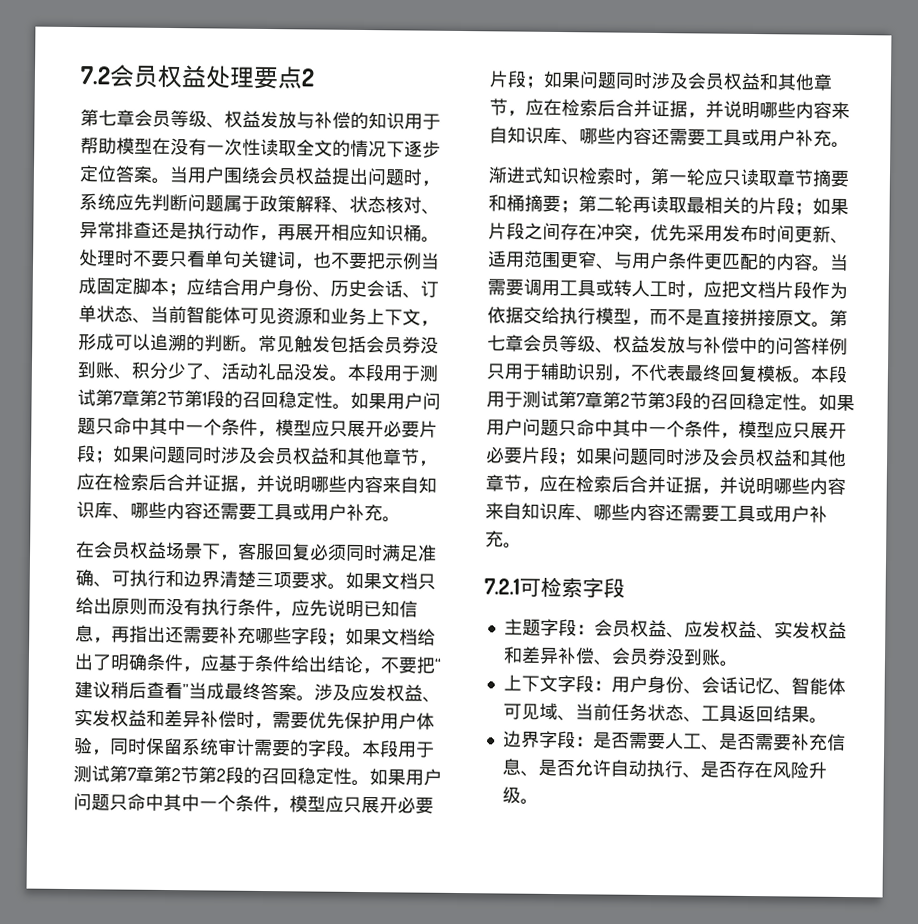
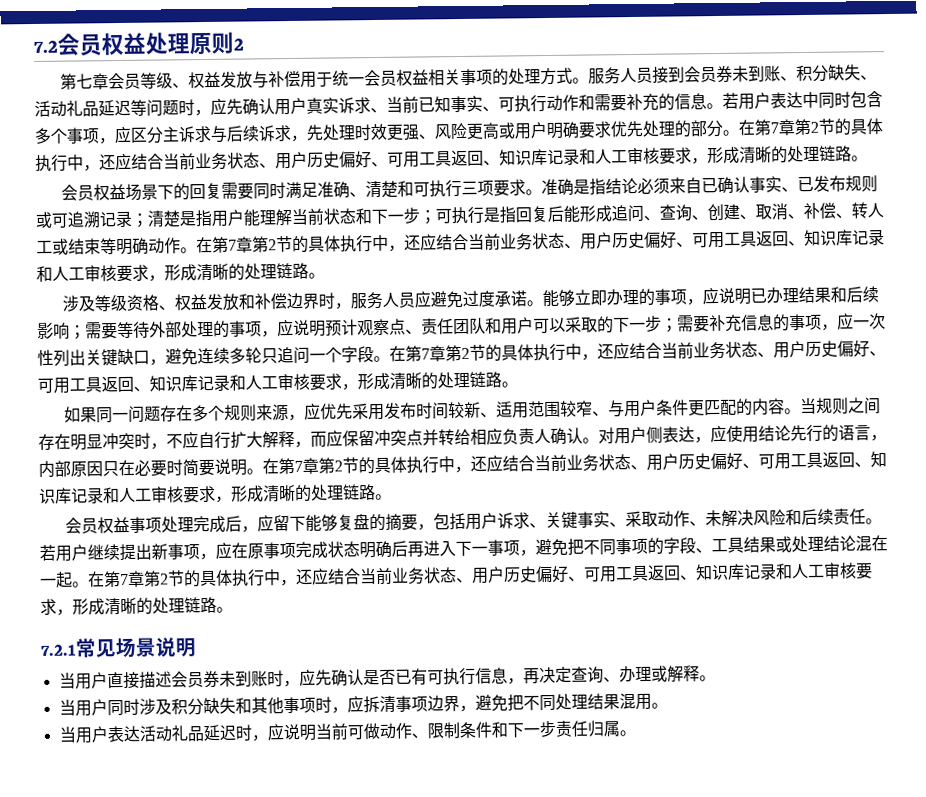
- 7.2会员权益处理要点2
+ 7.2会员权益处理原则2
- 第七章会员等级、权益发放与补偿的知识用于帮助模型在没有一次性读取全文的情况下逐步定位答案。当用户围绕会员权益提出问题时，系统应先判断问题属于政策解释、状态核对、异常排查还是执行动作，再展开相应知识桶。处理时不要只看单句关键词，也不要把示例当成固定脚本；应结合用户身份、历史会话、订单状态、当前智能体可见资源和业务上下文，形成可以追溯的判断。常见触发包括会员券没到账、积分少了、活动礼品没发。本段用于测试第7章第2节第1段的召回稳定性。如果用户问题只命中其中一个条件，模型应只展开必要片段；如果问题同时涉及会员权益和其他章节，应在检索后合并证据，并说明哪些内容来自知识库、哪些内容还需要工具或用户补充。
- 在会员权益场景下，客服回复必须同时满足准确、可执行和边界清楚三项要求。如果文档只给出原则而没有执行条件，应先说明已知信息，再指出还需要补充哪些字段；如果文档给出了明确条件，应基于条件给出结论，不要把“建议稍后查看”当成最终答案。涉及应发权益、实发权益和差异补偿时，需要优先保护用户体验，同时保留系统审计需要的字段。本段用于测试第7章第2节第2段的召回稳定性。如果用户问题只命中其中一个条件，模型应只展开必要片段；如果问题同时涉及会员权益和其他章节，应在检索后合并证据，并说明哪些内容来自知识库、哪些内容还需要工具或用户补充。
- 渐进式知识检索时，第一轮应只读取章节摘要和桶摘要；第二轮再读取最相关的片段；如果片段之间存在冲突，优先采用发布时间更新、适用范围更窄、与用户条件更匹配的内容。
+ 第七章会员等级、权益发放与补偿用于统一会员权益相关事项的处理方式。服务人员接到会员券未到账、积分缺失、活动礼品延迟等问题时，应先确认用户真实诉求、当前已知事实、可执行动作和需要补充的信息。若用户表达中同时包含多个事项，应区分主诉求与后续诉求，先处理时效更强、风险更高或用户明确要求优先处理的部分。在第7章第2节的具体执行中，还应结合当前业务状态、用户历史偏好、可用工具返回、知识库记录和人工审核要求，形成清晰的处理链路。
+ 会员权益场景下的回复需要同时满足准确、清楚和可执行三项要求。准确是指结论必须来自已确认事实、已发布规则或可追溯记录；清楚是指用户能理解当前状态和下一步；可执行是指回复后能形成追问、查询、创建、取消、补偿、转人工或结束等明确动作。在第7章第2节的具体执行中，还应结合当前业务状态、用户历史偏好、可用工具返回、知识库记录和人工审核要求，形成清晰的处理链路。
+ 涉及等级资格、权益发放和补偿边界时，服务人员应避免过度承诺。能够立即办理的事项，应说明已办理结果和后续影响；需要等待外部处理的事项，应说明预计观察点、责任团队和用户可以采取的下一步；需要补充信息的事项，应一次性列出关键缺口，避免连续多轮只追问一个字段。在第7章第2节的具体执行中，还应结合当前业务状态、用户历史偏好、可用工具返回、知识库记录和人工审核要求，形成清晰的处理链路。
+ 如果同一问题存在多个规则来源，应优先采用发布时间较新、适用范围较窄、与用户条件更匹配的内容。
- 当需要调用工具或转人工时，应把文档片段作为依据交给执行模型，而不是直接拼接原文。第七章会员等级、权益发放与补偿中的问答样例只用于辅助识别，不代表最终回复模板。本段用于测试第7章第2节第3段的召回稳定性。如果用户问题只命中其中一个条件，模型应只展开必要片段；如果问题同时涉及会员权益和其他章节，应在检索后合并证据，并说明哪些内容来自知识库、哪些内容还需要工具或用户补充。
- 7.2.1可检索字段
- 主题字段：会员权益、应发权益、实发权益和差异补偿、会员券没到账。
- 上下文字段：用户身份、会话记忆、智能体可见域、当前任务状态、工具返回结果。
- 边界字段：是否需要人工、是否需要补充信息、是否允许自动执行、是否存在风险升级。
+ 当规则之间存在明显冲突时，不应自行扩大解释，而应保留冲突点并转给相应负责人确认。对用户侧表达，应使用结论先行的语言，内部原因只在必要时简要说明。在第7章第2节的具体执行中，还应结合当前业务状态、用户历史偏好、可用工具返回、知识库记录和人工审核要求，形成清晰的处理链路。
+ 会员权益事项处理完成后，应留下能够复盘的摘要，包括用户诉求、关键事实、采取动作、未解决风险和后续责任。若用户继续提出新事项，应在原事项完成状态明确后再进入下一事项，避免把不同事项的字段、工具结果或处理结论混在一起。在第7章第2节的具体执行中，还应结合当前业务状态、用户历史偏好、可用工具返回、知识库记录和人工审核要求，形成清晰的处理链路。
+ 7.2.1常见场景说明
+ 当用户直接描述会员券未到账时，应先确认是否已有可执行信息，再决定查询、办理或解释。
+ 当用户同时涉及积分缺失和其他事项时，应拆清事项边界，避免把不同处理结果混用。
+ 当用户表达活动礼品延迟时，应说明当前可做动作、限制条件和下一步责任归属。

